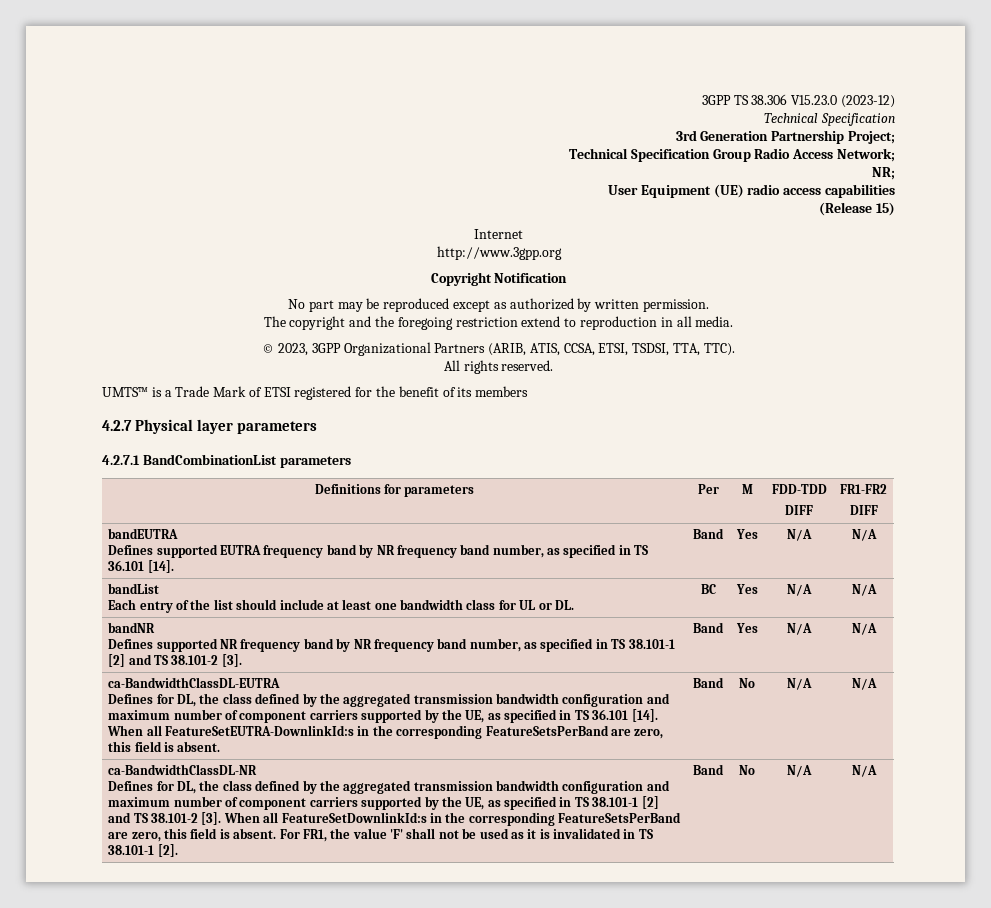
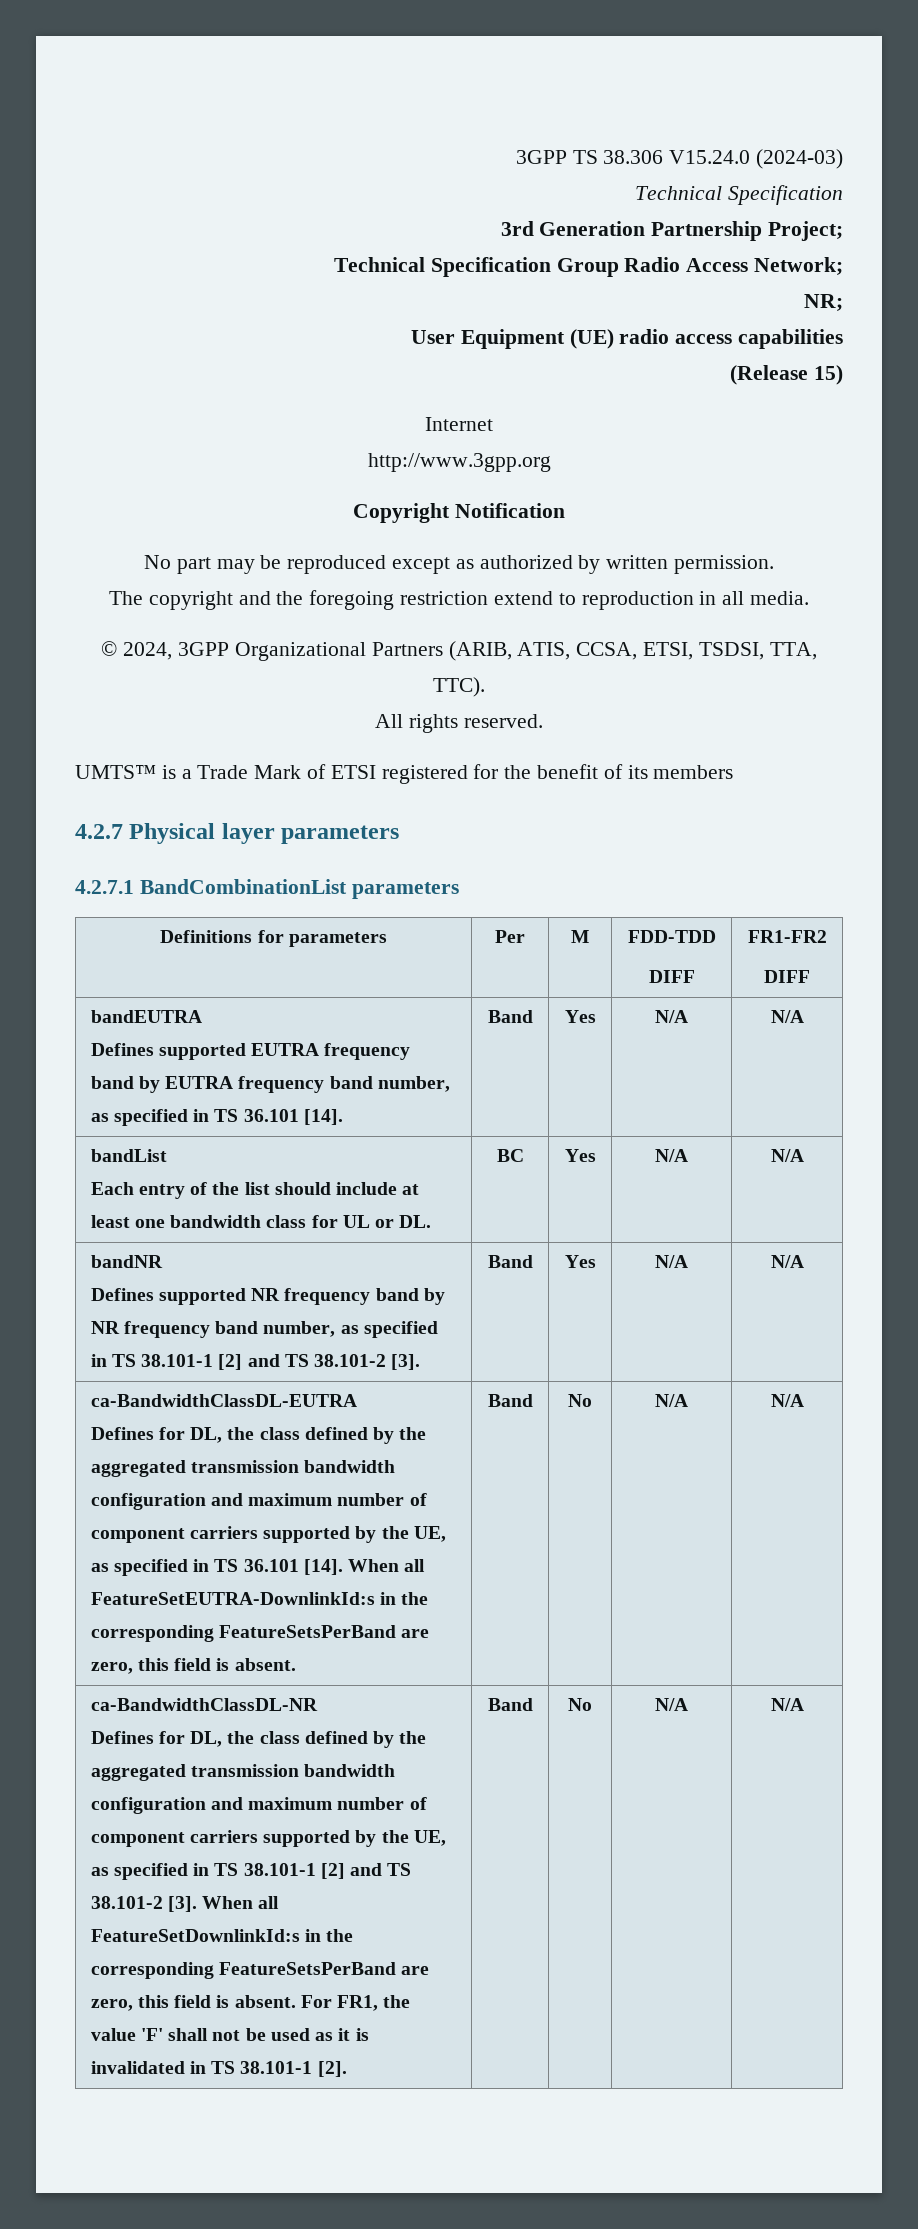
- 3GPP TS 38.306 V15.23.0 (2023-12)
+ 3GPP TS 38.306 V15.24.0 (2024-03)
- © 2023, 3GPP Organizational Partners (ARIB, ATIS, CCSA, ETSI, TSDSI, TTA, TTC).
+ © 2024, 3GPP Organizational Partners (ARIB, ATIS, CCSA, ETSI, TSDSI, TTA, TTC).
  bandEUTRA
- Defines supported EUTRA frequency band by NR frequency band number, as specified in TS 36.101 [14]. | Band | Yes | N/A | N/A
+ Defines supported EUTRA frequency band by EUTRA frequency band number, as specified in TS 36.101 [14]. | Band | Yes | N/A | N/A

